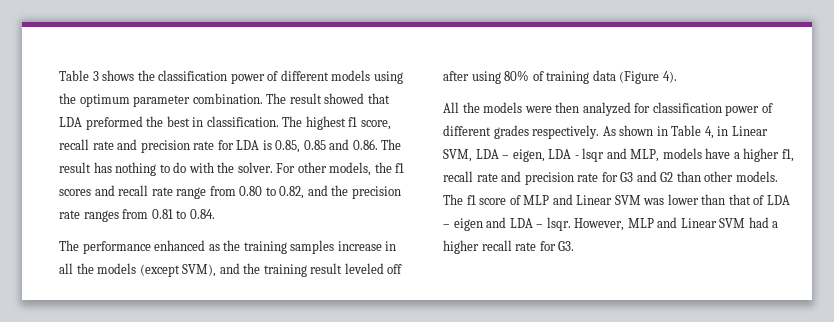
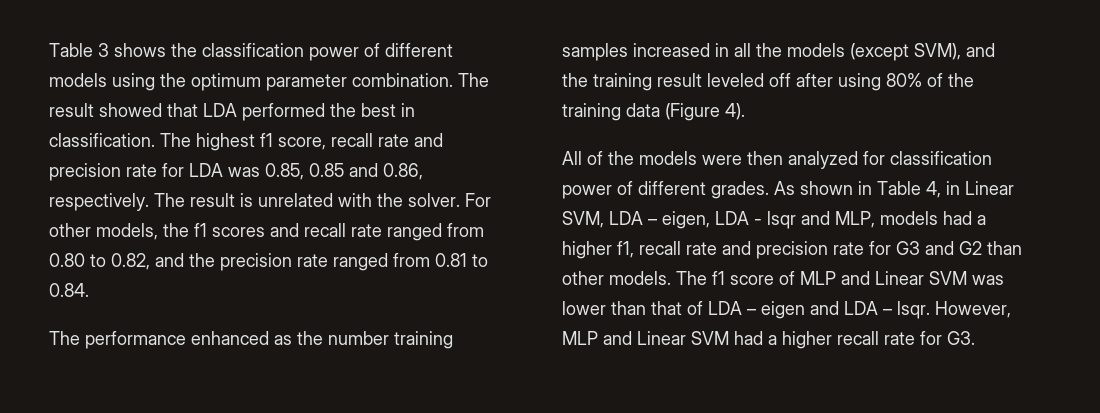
- The result showed that LDA preformed the best in classification.
+ The result showed that LDA performed the best in classification.
- The highest f1 score, recall rate and precision rate for LDA is 0.85, 0.85 and 0.86. The result has nothing to do with the solver.
+ The highest f1 score, recall rate and precision rate for LDA was 0.85, 0.85 and 0.86, respectively. The result is unrelated with the solver.
- For other models, the f1 scores and recall rate range from 0.80 to 0.82, and the precision rate ranges from 0.81 to 0.84.
+ For other models, the f1 scores and recall rate ranged from 0.80 to 0.82, and the precision rate ranged from 0.81 to 0.84.
- The performance enhanced as the training samples increase in all the models (except SVM), and the training result leveled off after using 80% of training data (Figure 4).
+ The performance enhanced as the number training samples increased in all the models (except SVM), and the training result leveled off after using 80% of the training data (Figure 4).
- All the models were then analyzed for classification power of different grades respectively.
+ All of the models were then analyzed for classification power of different grades.
- As shown in Table 4, in Linear SVM, LDA – eigen, LDA - lsqr and MLP, models have a higher f1, recall rate and precision rate for G3 and G2 than other models.
+ As shown in Table 4, in Linear SVM, LDA – eigen, LDA - lsqr and MLP, models had a higher f1, recall rate and precision rate for G3 and G2 than other models.

